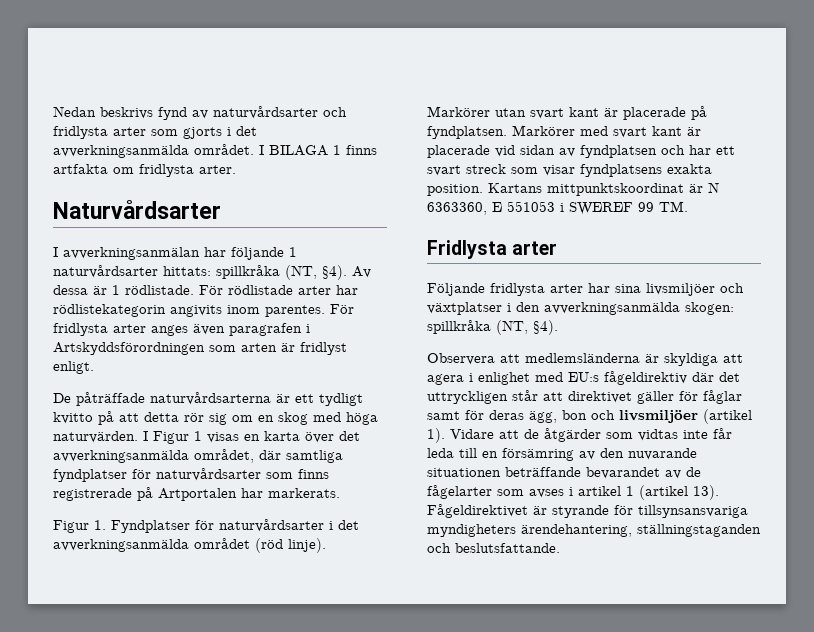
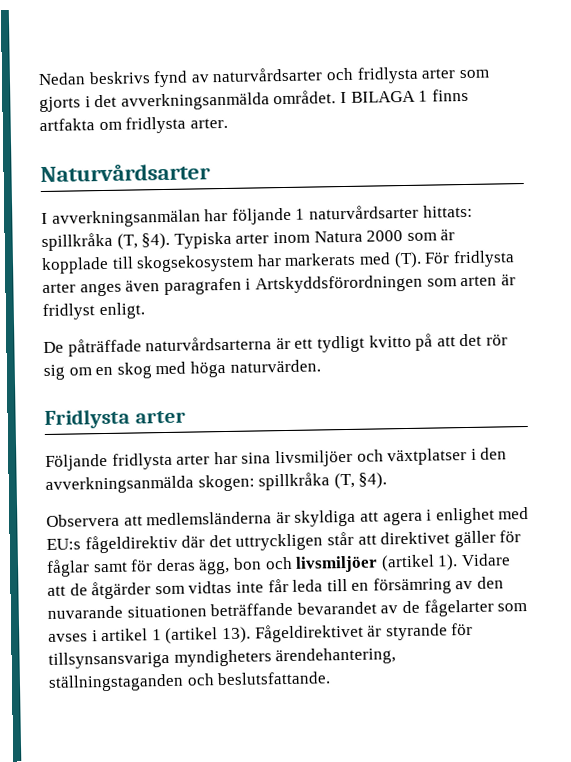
- I avverkningsanmälan har följande 1 naturvårdsarter hittats: spillkråka (NT, §4). Av dessa är 1 rödlistade. För rödlistade arter har rödlistekategorin angivits inom parentes. För fridlysta arter anges även paragrafen i Artskyddsförordningen som arten är fridlyst enligt.
+ I avverkningsanmälan har följande 1 naturvårdsarter hittats: spillkråka (T, §4). Typiska arter inom Natura 2000 som är kopplade till skogsekosystem har markerats med (T). För fridlysta arter anges även paragrafen i Artskyddsförordningen som arten är fridlyst enligt.
- De påträffade naturvårdsarterna är ett tydligt kvitto på att detta rör sig om en skog med höga naturvärden. I Figur 1 visas en karta över det avverkningsanmälda området, där samtliga fyndplatser för naturvårdsarter som finns registrerade på Artportalen har markerats.
- Figur 1. Fyndplatser för naturvårdsarter i det avverkningsanmälda området (röd linje). Markörer utan svart kant är placerade på fyndplatsen. Markörer med svart kant är placerade vid sidan av fyndplatsen och har ett svart streck som visar fyndplatsens exakta position. Kartans mittpunktskoordinat är N 6363360, E 551053 i SWEREF 99 TM.
+ De påträffade naturvårdsarterna är ett tydligt kvitto på att det rör sig om en skog med höga naturvärden.
- Följande fridlysta arter har sina livsmiljöer och växtplatser i den avverkningsanmälda skogen: spillkråka (NT, §4).
+ Följande fridlysta arter har sina livsmiljöer och växtplatser i den avverkningsanmälda skogen: spillkråka (T, §4).

